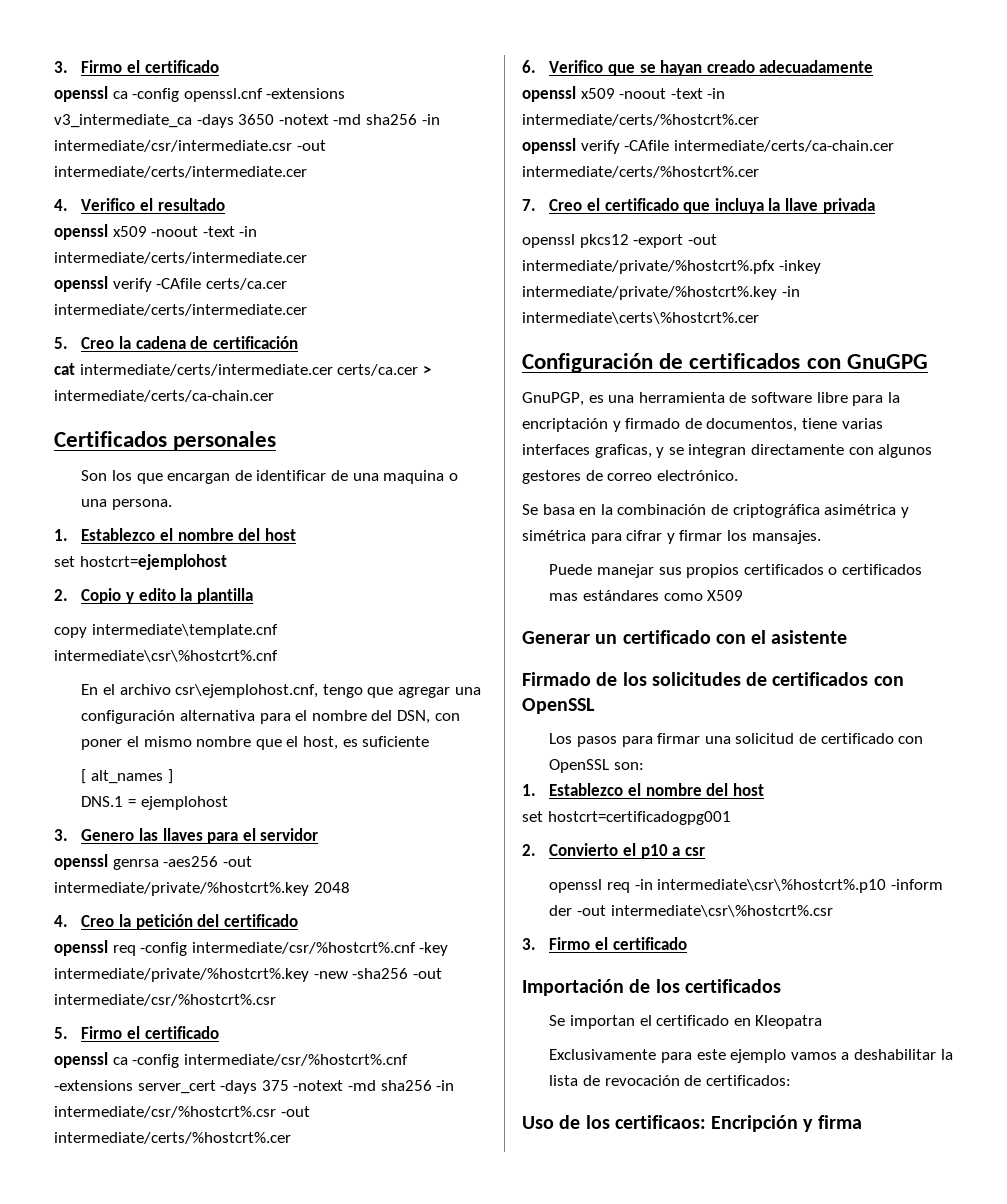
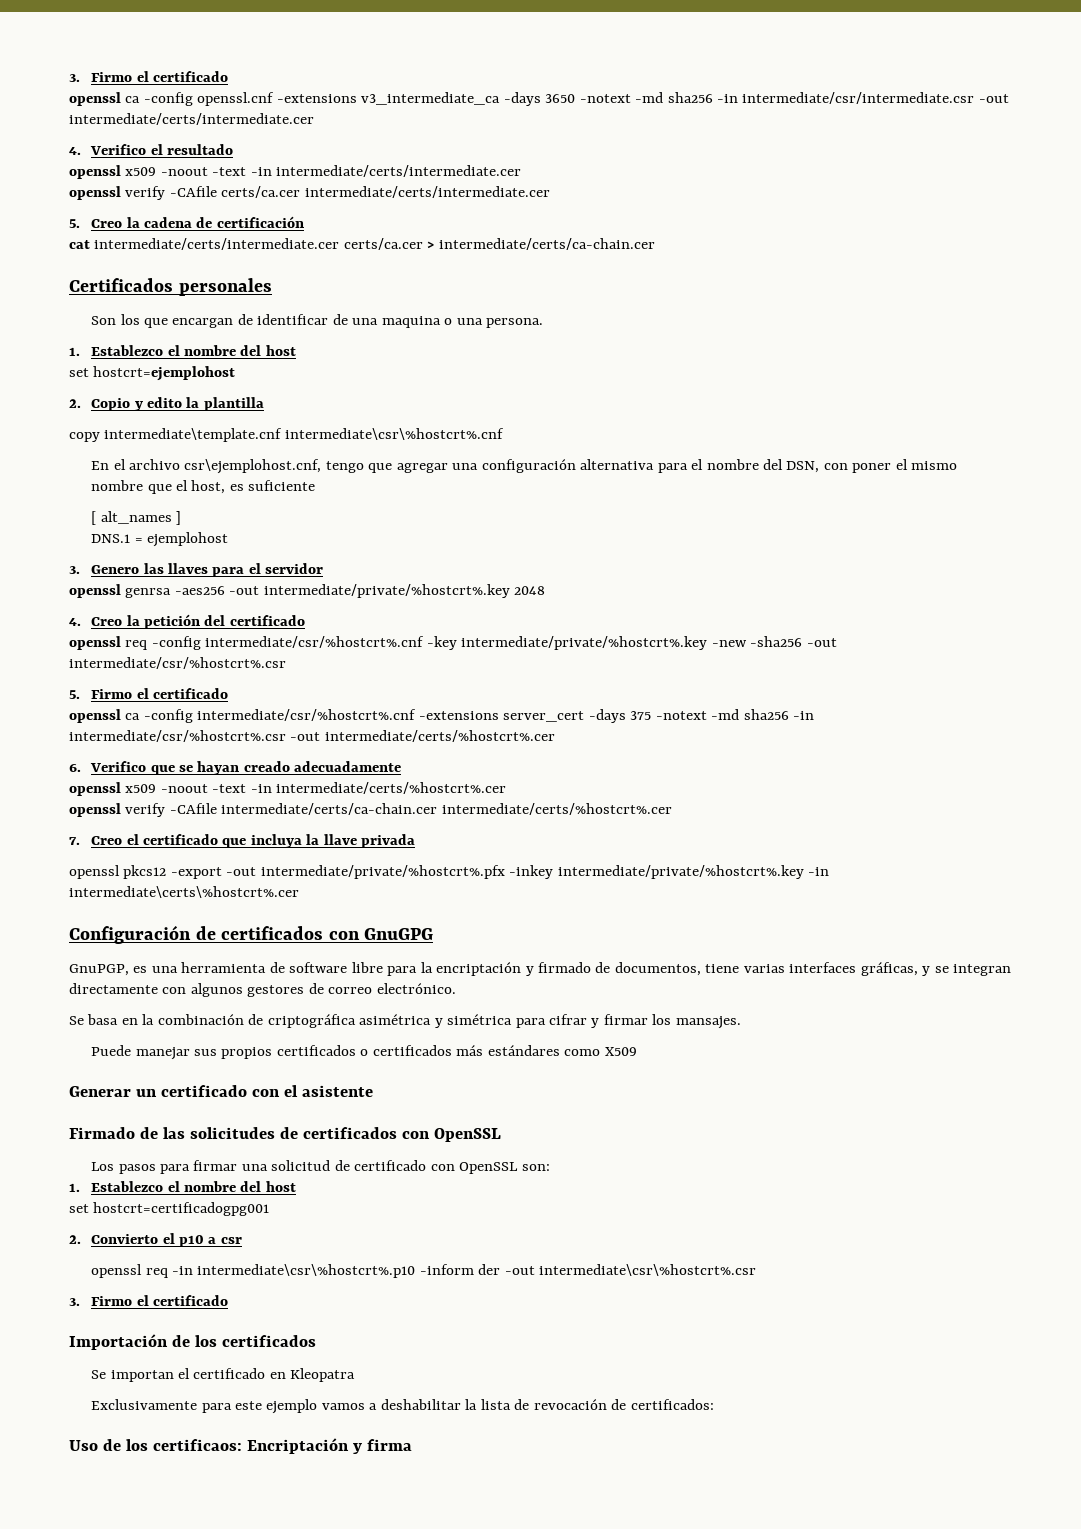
- GnuPGP, es una herramienta de software libre para la encriptación y firmado de documentos, tiene varias interfaces graficas, y se integran directamente con algunos gestores de correo electrónico.
+ GnuPGP, es una herramienta de software libre para la encriptación y firmado de documentos, tiene varias interfaces gráficas, y se integran directamente con algunos gestores de correo electrónico.
- Puede manejar sus propios certificados o certificados mas estándares como X509
+ Puede manejar sus propios certificados o certificados más estándares como X509
- Firmado de los solicitudes de certificados con OpenSSL
+ Firmado de las solicitudes de certificados con OpenSSL
- Uso de los certificaos: Encripción y firma
+ Uso de los certificaos: Encriptación y firma

